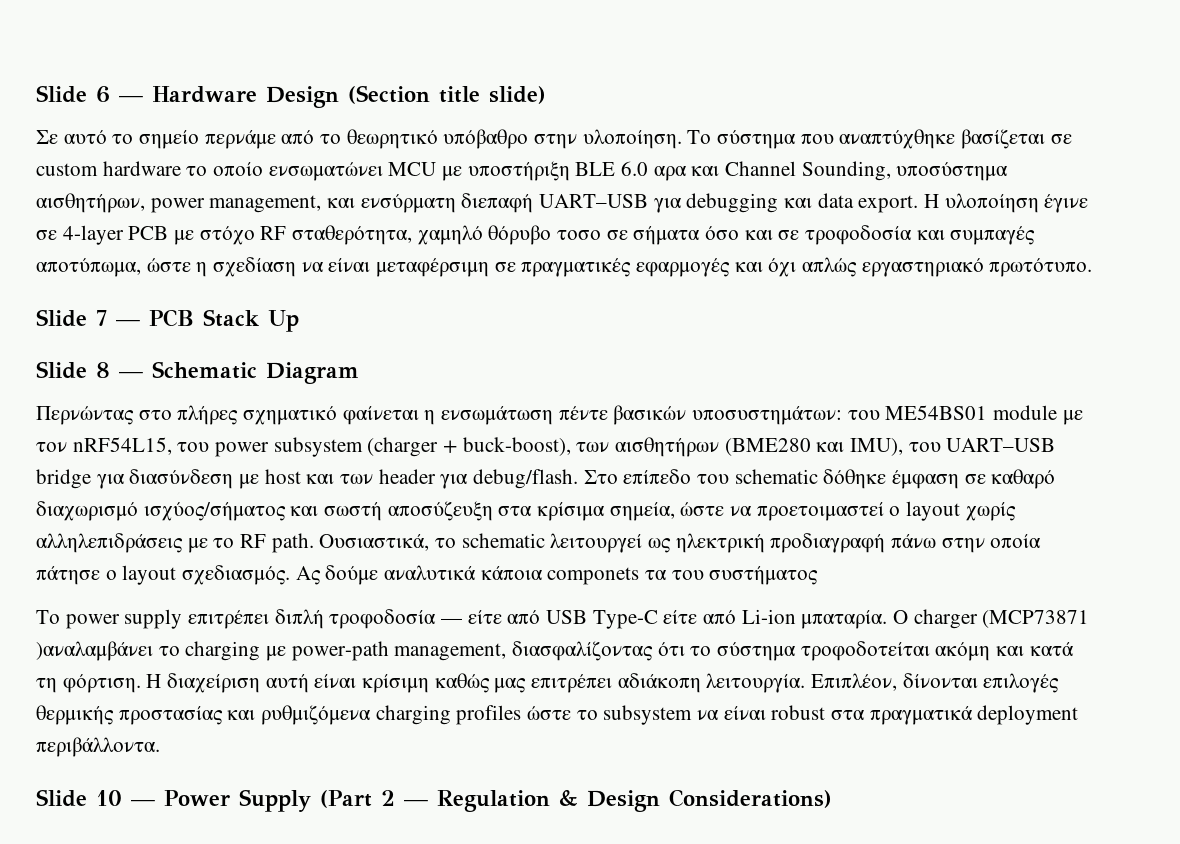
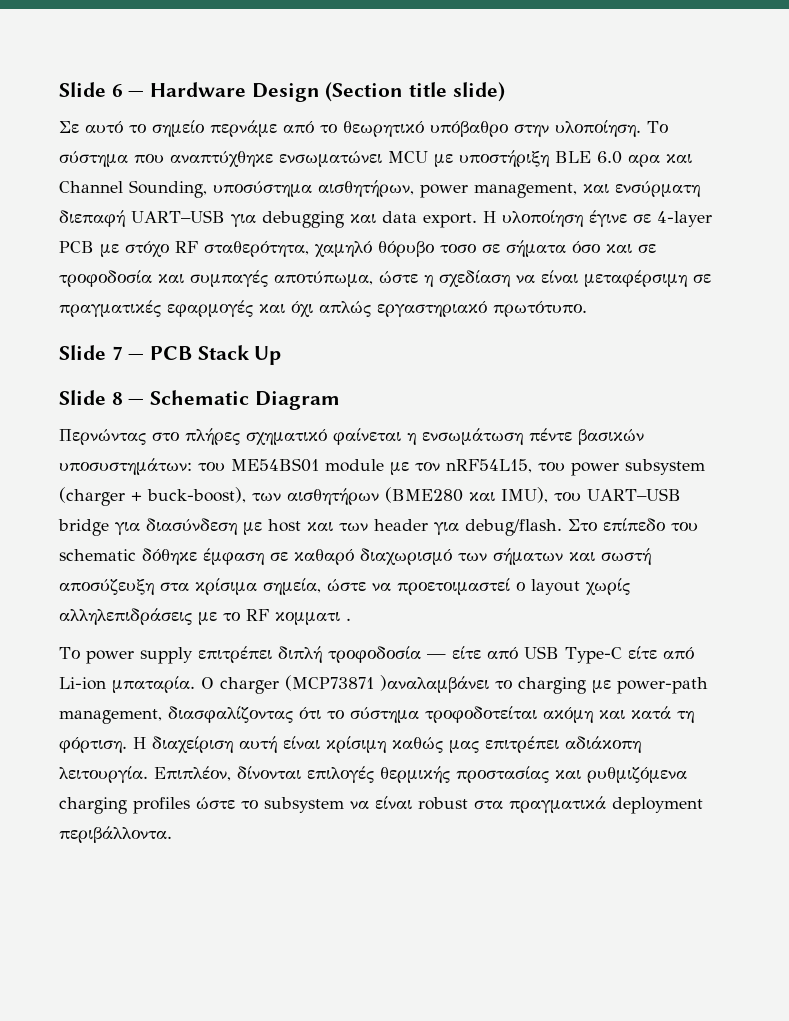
- Το σύστημα που αναπτύχθηκε βασίζεται σε custom hardware το οποίο ενσωματώνει MCU με υποστήριξη BLE 6.0 αρα και Channel Sounding, υποσύστημα αισθητήρων, power management, και ενσύρματη διεπαφή UART–USB για debugging και data export.
+ Το σύστημα που αναπτύχθηκε ενσωματώνει MCU με υποστήριξη BLE 6.0 αρα και Channel Sounding, υποσύστημα αισθητήρων, power management, και ενσύρματη διεπαφή UART–USB για debugging και data export.
- Στο επίπεδο του schematic δόθηκε έμφαση σε καθαρό διαχωρισμό ισχύος/σήματος και σωστή αποσύζευξη στα κρίσιμα σημεία, ώστε να προετοιμαστεί ο layout χωρίς αλληλεπιδράσεις με το RF path. Ουσιαστικά, το schematic λειτουργεί ως ηλεκτρική προδιαγραφή πάνω στην οποία πάτησε ο layout σχεδιασμός. Ας δούμε αναλυτικά κάποια componets τα του συστήματος
+ Στο επίπεδο του schematic δόθηκε έμφαση σε καθαρό διαχωρισμό των σήματων και σωστή αποσύζευξη στα κρίσιμα σημεία, ώστε να προετοιμαστεί ο layout χωρίς αλληλεπιδράσεις με το RF κομματι .
- Slide 10 — Power Supply (Part 2 — Regulation & Design Considerations)

